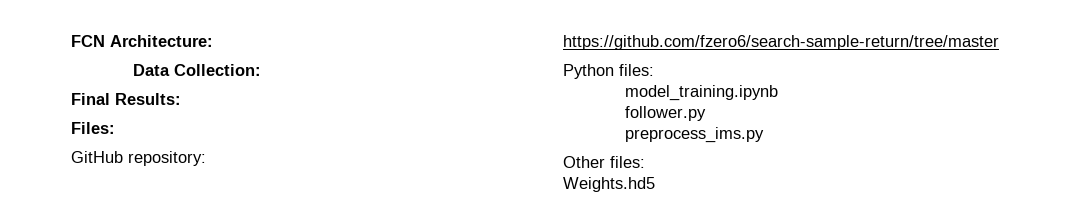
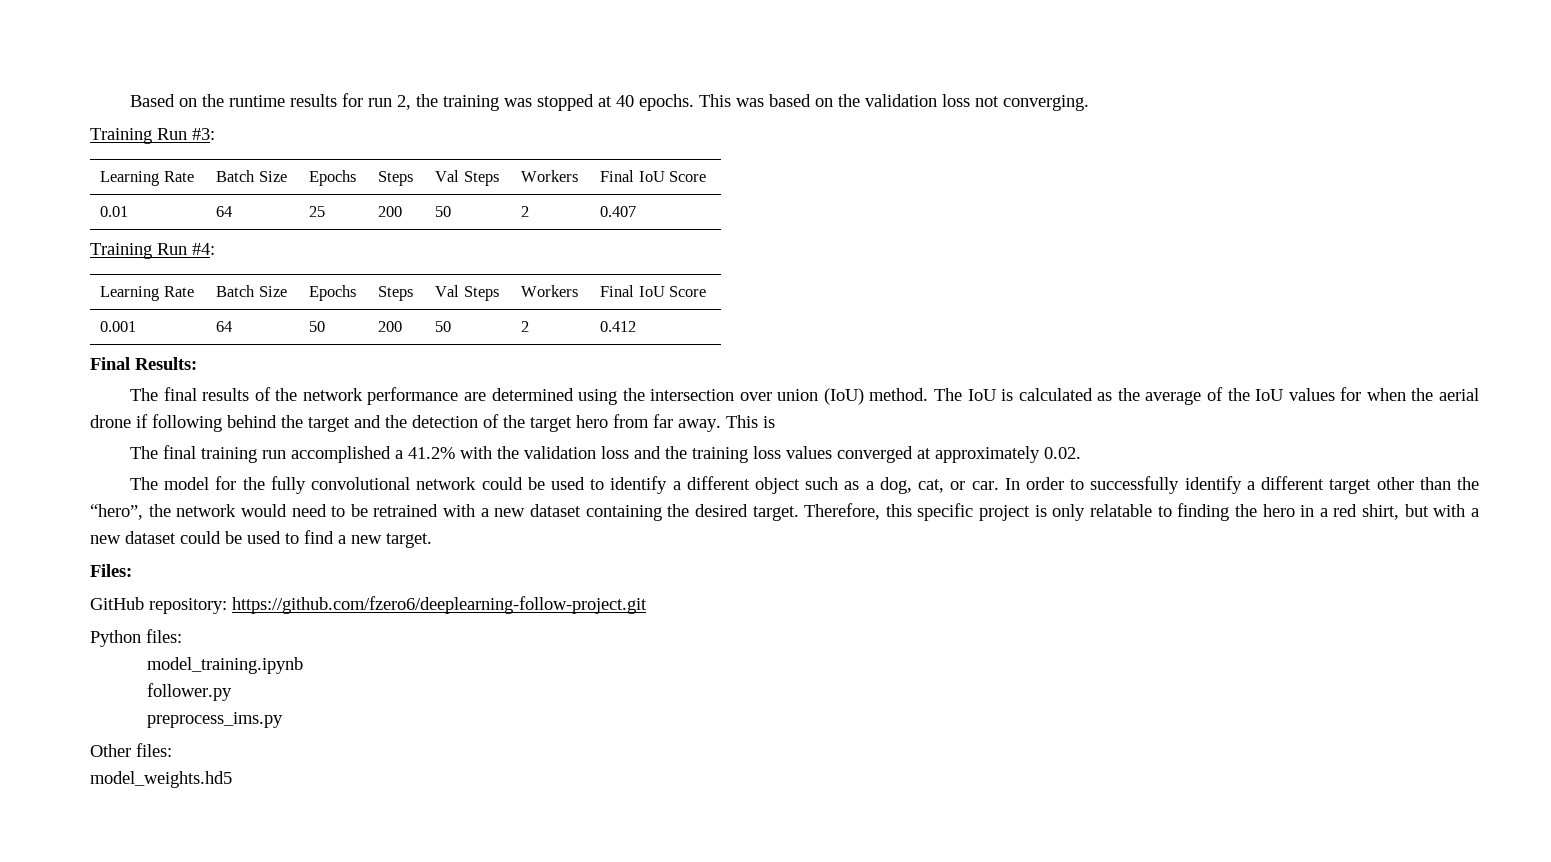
- FCN Architecture:
- Data Collection:
+ Based on the runtime results for run 2, the training was stopped at 40 epochs. This was based on the validation loss not converging.
+ Training Run #3:
+ Learning Rate | Batch Size | Epochs | Steps | Val Steps | Workers | Final IoU Score
+ 0.01 | 64 | 25 | 200 | 50 | 2 | 0.407
+ Training Run #4:
+ Learning Rate | Batch Size | Epochs | Steps | Val Steps | Workers | Final IoU Score
+ 0.001 | 64 | 50 | 200 | 50 | 2 | 0.412
  Final Results:
+ The final results of the network performance are determined using the intersection over union (IoU) method. The IoU is calculated as the average of the IoU values for when the aerial drone if following behind the target and the detection of the target hero from far away. This is
+ The final training run accomplished a 41.2% with the validation loss and the training loss values converged at approximately 0.02.
+ The model for the fully convolutional network could be used to identify a different object such as a dog, cat, or car. In order to successfully identify a different target other than the “hero”, the network would need to be retrained with a new dataset containing the desired target. Therefore, this specific project is only relatable to finding the hero in a red shirt, but with a new dataset could be used to find a new target.
- GitHub repository: https://github.com/fzero6/search-sample-return/tree/master
+ GitHub repository: https://github.com/fzero6/deeplearning-follow-project.git
- Weights.hd5
+ model_weights.hd5

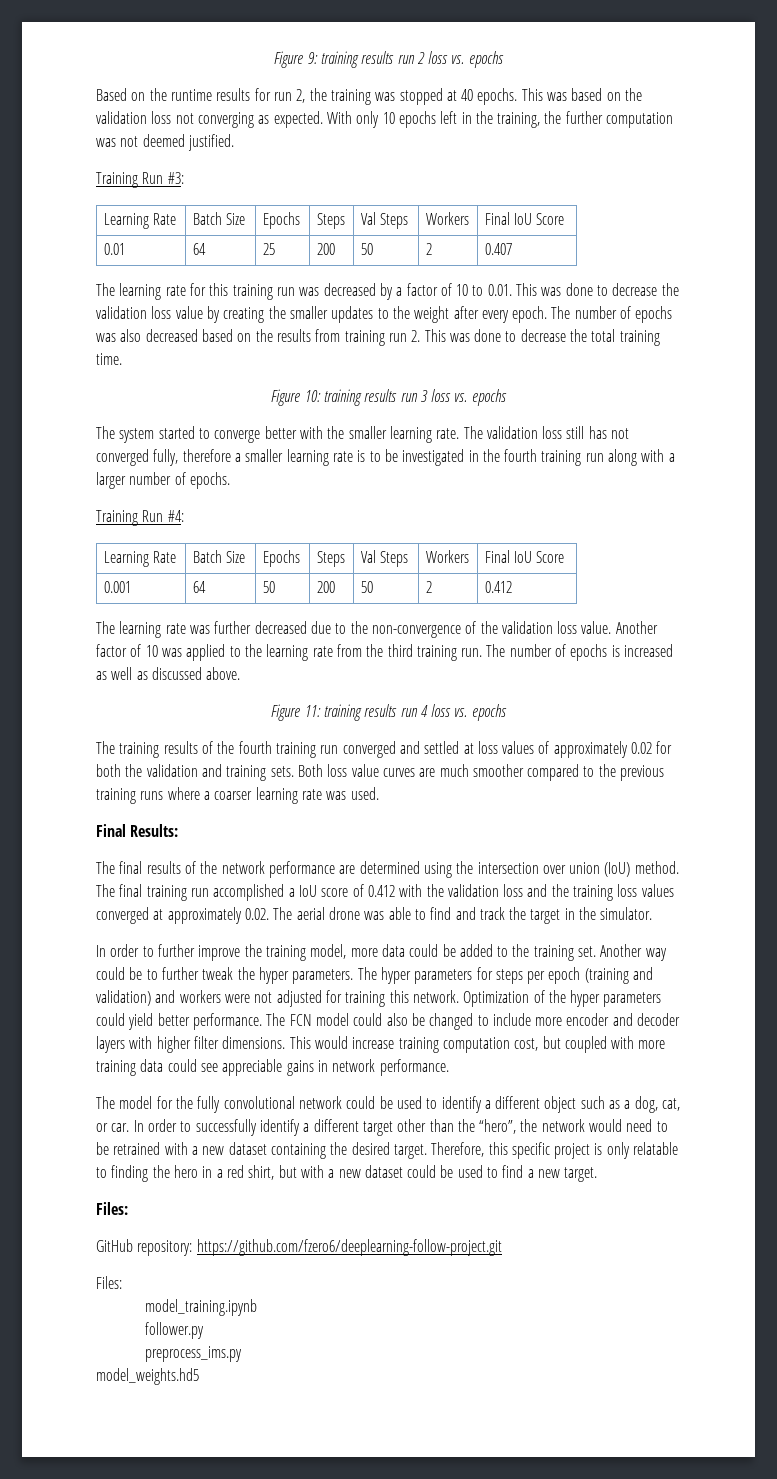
+ Figure 9: training results run 2 loss vs. epochs
- This was based on the validation loss not converging.
+ This was based on the validation loss not converging as expected. With only 10 epochs left in the training, the further computation was not deemed justified.
+ The learning rate for this training run was decreased by a factor of 10 to 0.01. This was done to decrease the validation loss value by creating the smaller updates to the weight after every epoch. The number of epochs was also decreased based on the results from training run 2. This was done to decrease the total training time.
+ Figure 10: training results run 3 loss vs. epochs
+ The system started to converge better with the smaller learning rate. The validation loss still has not converged fully, therefore a smaller learning rate is to be investigated in the fourth training run along with a larger number of epochs.
+ The learning rate was further decreased due to the non-convergence of the validation loss value. Another factor of 10 was applied to the learning rate from the third training run. The number of epochs is increased as well as discussed above.
+ Figure 11: training results run 4 loss vs. epochs
+ The training results of the fourth training run converged and settled at loss values of approximately 0.02 for both the validation and training sets. Both loss value curves are much smoother compared to the previous training runs where a coarser learning rate was used.
- The IoU is calculated as the average of the IoU values for when the aerial drone if following behind the target and the detection of the target hero from far away. This is
- The final training run accomplished a 41.2% with the validation loss and the training loss values converged at approximately 0.02.
+ The final training run accomplished a IoU score of 0.412 with the validation loss and the training loss values converged at approximately 0.02. The aerial drone was able to find and track the target in the simulator.
+ In order to further improve the training model, more data could be added to the training set. Another way could be to further tweak the hyper parameters. The hyper parameters for steps per epoch (training and validation) and workers were not adjusted for training this network. Optimization of the hyper parameters could yield better performance. The FCN model could also be changed to include more encoder and decoder layers with higher filter dimensions. This would increase training computation cost, but coupled with more training data could see appreciable gains in network performance.
  GitHub repository: https://github.com/fzero6/deeplearning-follow-project.git
- Python files:
+ Files:
- Other files:

